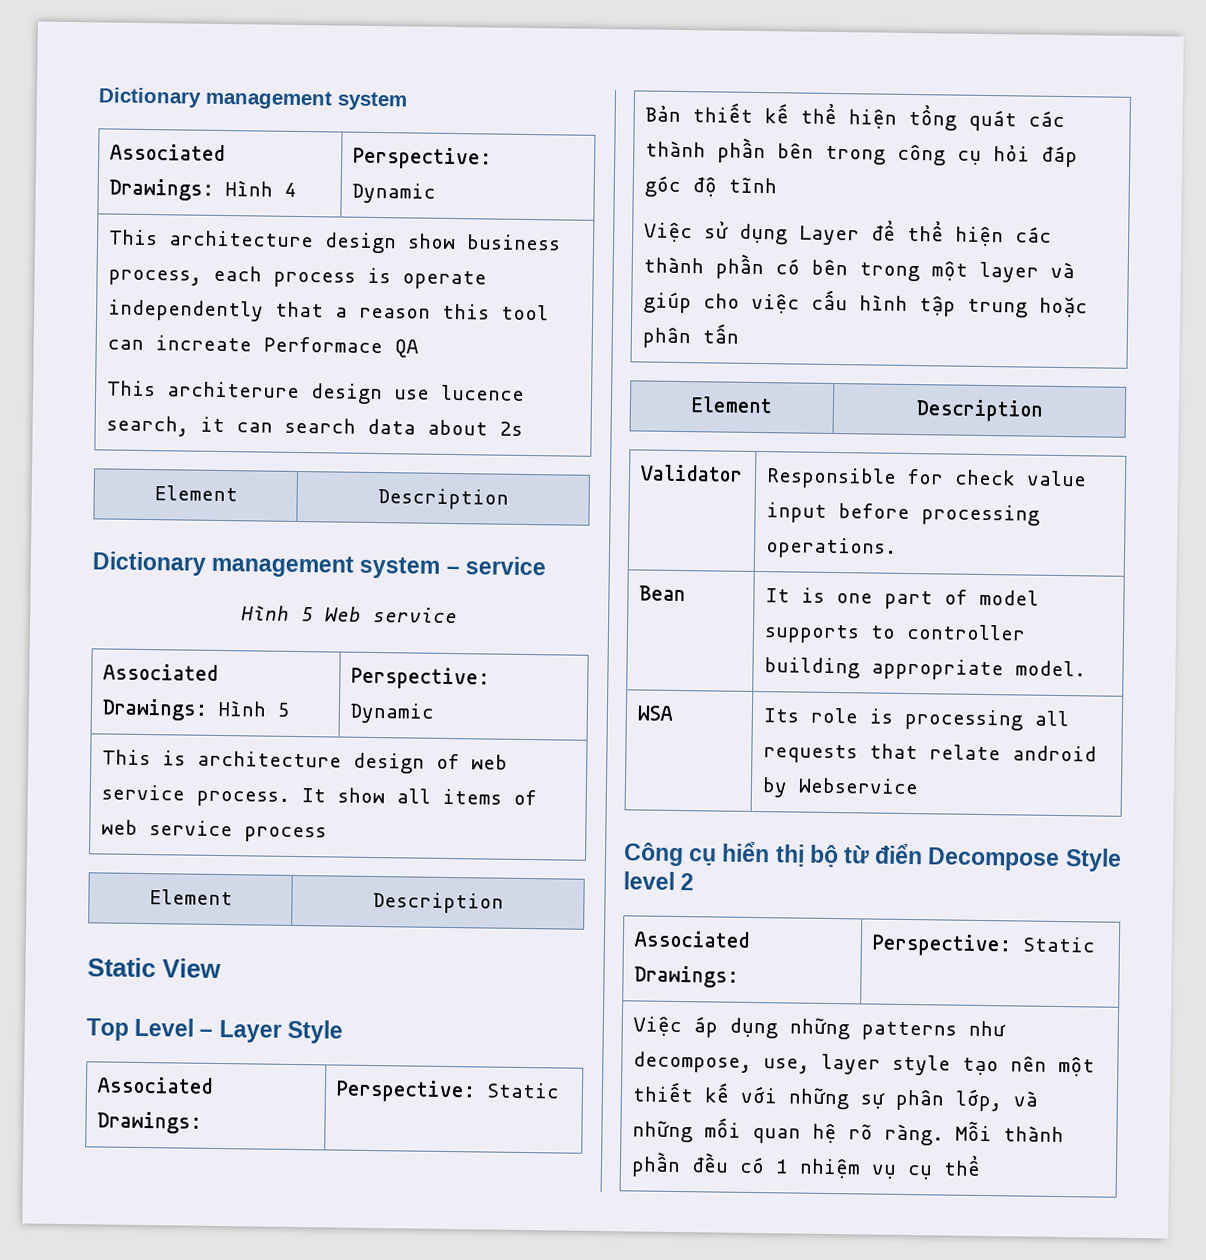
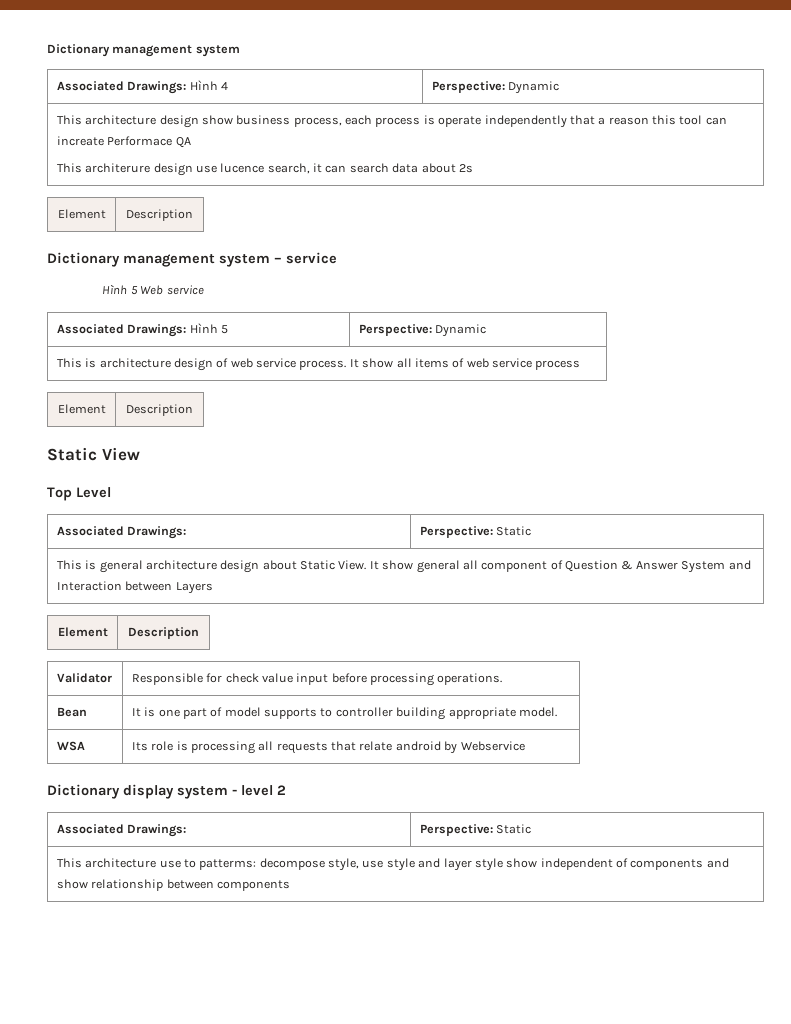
- Top Level – Layer Style
+ Top Level
  Associated Drawings: | Perspective: Static
- Bản thiết kế thể hiện tổng quát các thành phần bên trong công cụ hỏi đáp góc độ tĩnh
- Việc sử dụng Layer để thể hiện các thành phần có bên trong một layer và giúp cho việc cấu hình tập trung hoặc phân tấn
+ This is general architecture design about Static View. It show general all component of Question & Answer System and Interaction between Layers
- Công cụ hiển thị bộ từ điển Decompose Style level 2
+ Dictionary display system - level 2
- Việc áp dụng những patterns như decompose, use, layer style tạo nên một thiết kế với những sự phân lớp, và những mối quan hệ rõ ràng. Mỗi thành phần đều có 1 nhiệm vụ cụ thể
+ This architecture use to patterms: decompose style, use style and layer style show independent of components and show relationship between components

